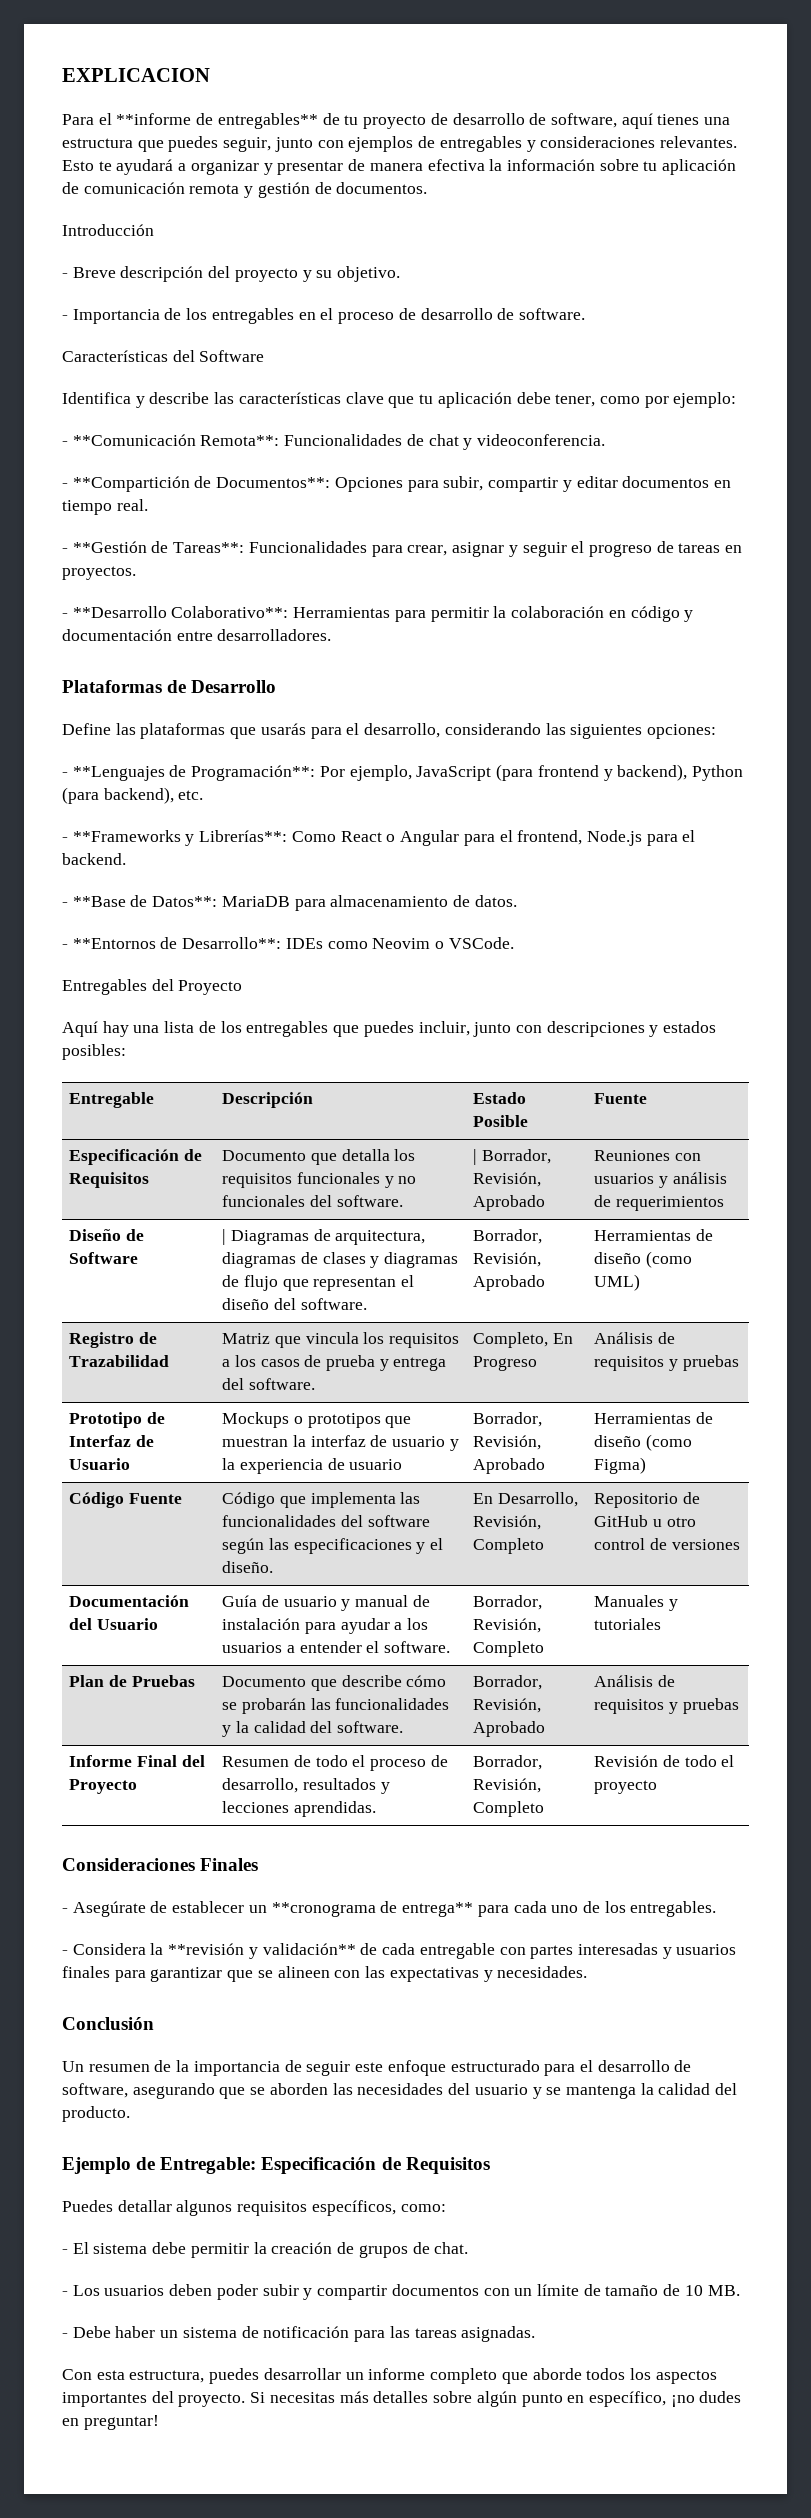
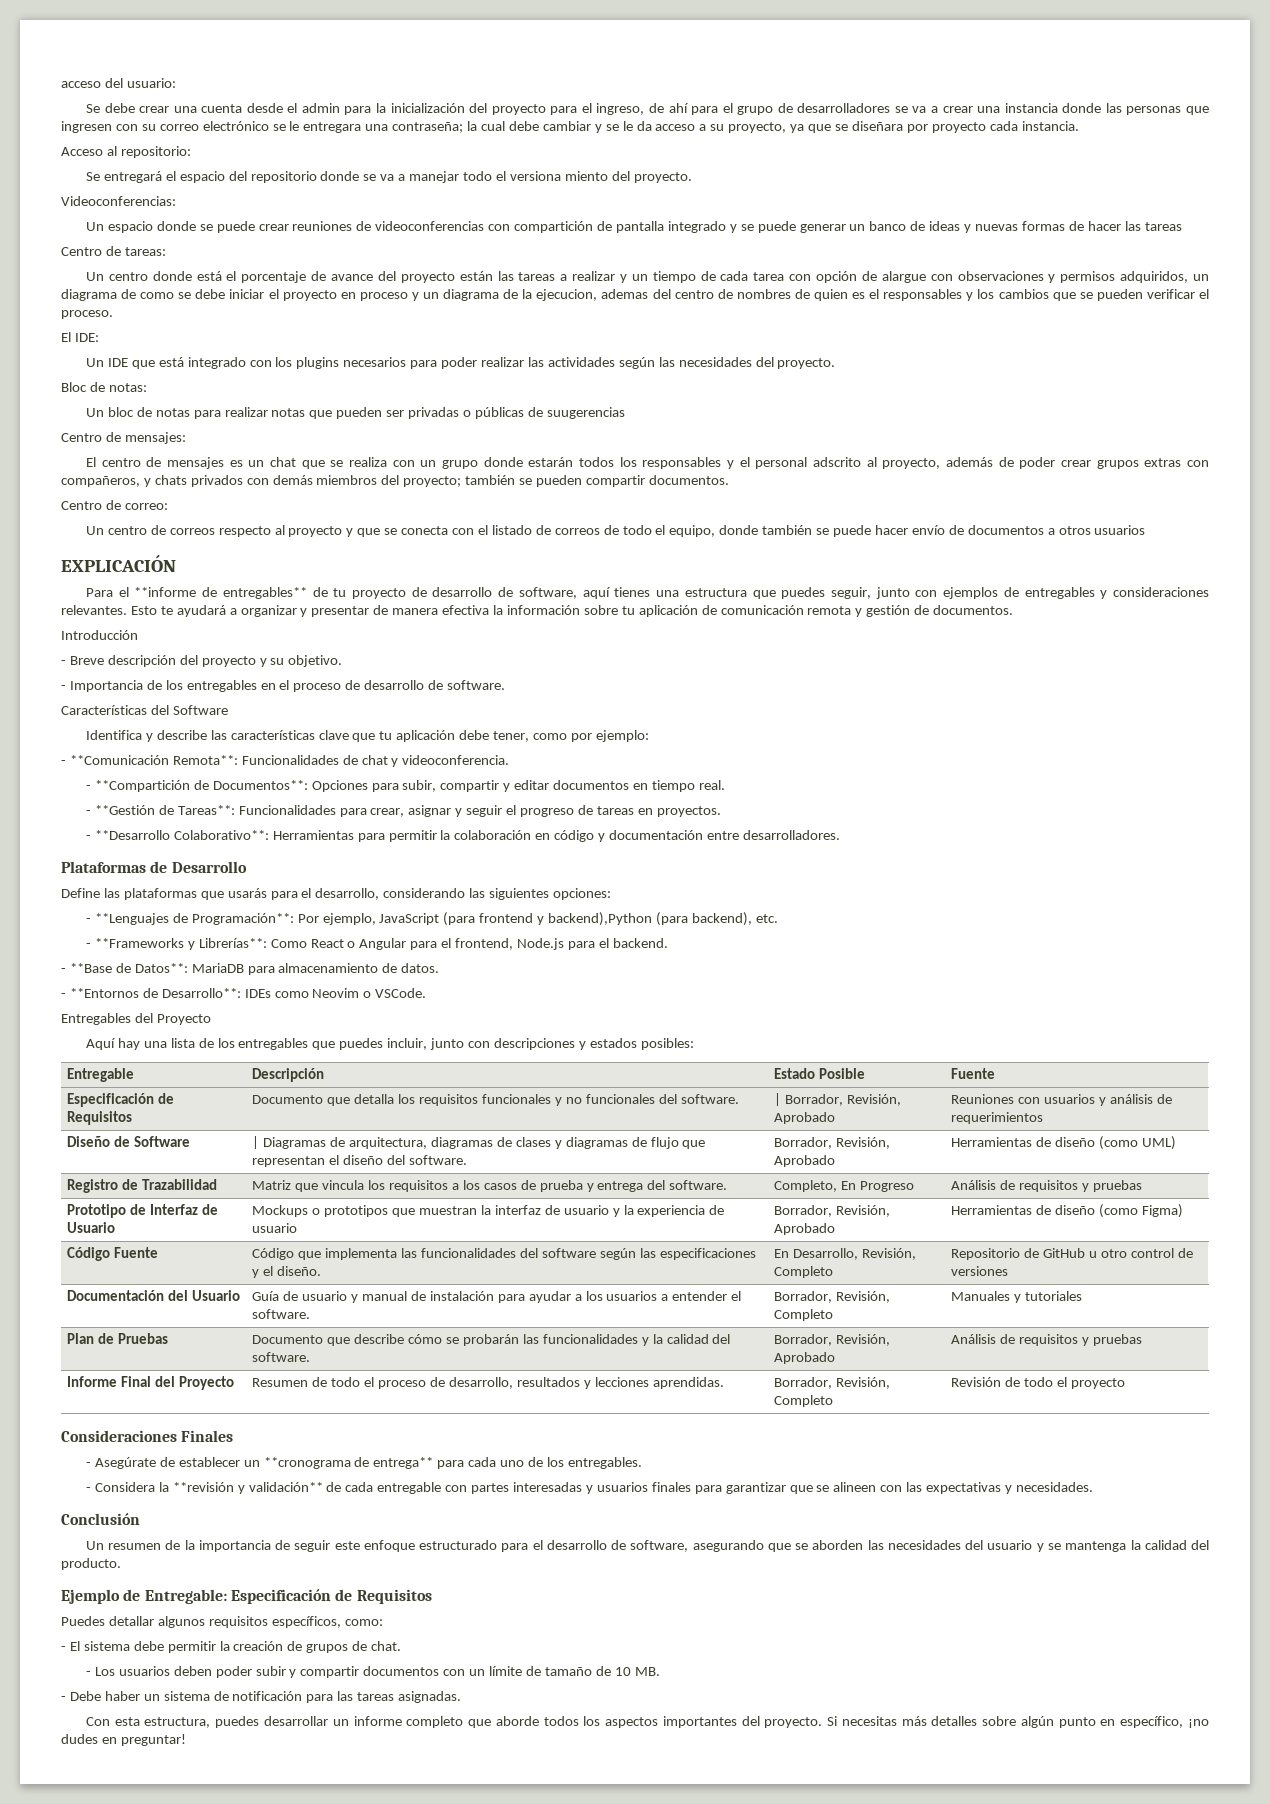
- EXPLICACION
+ acceso del usuario:
+ Se debe crear una cuenta desde el admin para la inicialización del proyecto para el ingreso, de ahí para el grupo de desarrolladores se va a crear una instancia donde las personas que ingresen con su correo electrónico se le entregara una contraseña; la cual debe cambiar y se le da acceso a su proyecto, ya que se diseñara por proyecto cada instancia.
+ Acceso al repositorio:
+ Se entregará el espacio del repositorio donde se va a manejar todo el versiona miento del proyecto.
+ Videoconferencias:
+ Un espacio donde se puede crear reuniones de videoconferencias con compartición de pantalla integrado y se puede generar un banco de ideas y nuevas formas de hacer las tareas
+ Centro de tareas:
+ Un centro donde está el porcentaje de avance del proyecto están las tareas a realizar y un tiempo de cada tarea con opción de alargue con observaciones y permisos adquiridos, un diagrama de como se debe iniciar el proyecto en proceso y un diagrama de la ejecucion, ademas del centro de nombres de quien es el responsables y los cambios que se pueden verificar el proceso.
+ El IDE:
+ Un IDE que está integrado con los plugins necesarios para poder realizar las actividades según las necesidades del proyecto.
+ Bloc de notas:
+ Un bloc de notas para realizar notas que pueden ser privadas o públicas de suugerencias
+ Centro de mensajes:
+ El centro de mensajes es un chat que se realiza con un grupo donde estarán todos los responsables y el personal adscrito al proyecto, además de poder crear grupos extras con compañeros, y chats privados con demás miembros del proyecto; también se pueden compartir documentos.
+ Centro de correo:
+ Un centro de correos respecto al proyecto y que se conecta con el listado de correos de todo el equipo, donde también se puede hacer envío de documentos a otros usuarios
+ EXPLICACIÓN
- - **Lenguajes de Programación**: Por ejemplo, JavaScript (para frontend y backend), Python (para backend), etc.
+ - **Lenguajes de Programación**: Por ejemplo, JavaScript (para frontend y backend),Python (para backend), etc.

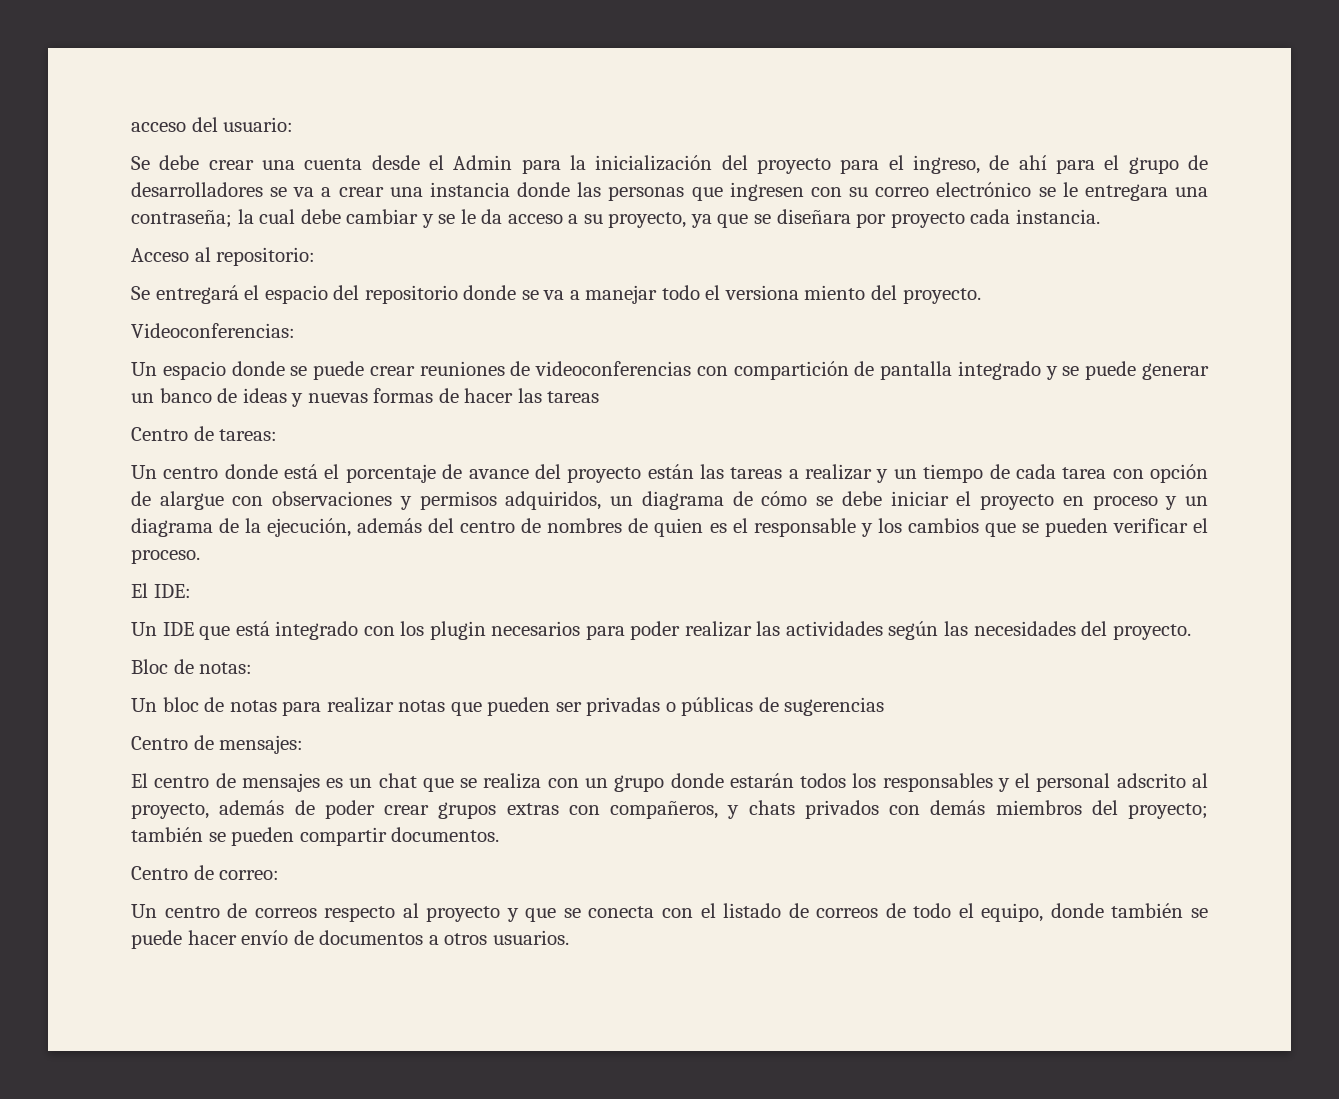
- Se debe crear una cuenta desde el admin para la inicialización del proyecto para el ingreso, de ahí para el grupo de desarrolladores se va a crear una instancia donde las personas que ingresen con su correo electrónico se le entregara una contraseña;
+ Se debe crear una cuenta desde el Admin para la inicialización del proyecto para el ingreso, de ahí para el grupo de desarrolladores se va a crear una instancia donde las personas que ingresen con su correo electrónico se le entregara una contraseña;
- Un centro donde está el porcentaje de avance del proyecto están las tareas a realizar y un tiempo de cada tarea con opción de alargue con observaciones y permisos adquiridos, un diagrama de como se debe iniciar el proyecto en proceso y un diagrama de la ejecucion, ademas del centro de nombres de quien es el responsables y los cambios que se pueden verificar el proceso.
+ Un centro donde está el porcentaje de avance del proyecto están las tareas a realizar y un tiempo de cada tarea con opción de alargue con observaciones y permisos adquiridos, un diagrama de cómo se debe iniciar el proyecto en proceso y un diagrama de la ejecución, además del centro de nombres de quien es el responsable y los cambios que se pueden verificar el proceso.
- Un IDE que está integrado con los plugins necesarios para poder realizar las actividades según las necesidades del proyecto.
+ Un IDE que está integrado con los plugin necesarios para poder realizar las actividades según las necesidades del proyecto.
- Un bloc de notas para realizar notas que pueden ser privadas o públicas de suugerencias
+ Un bloc de notas para realizar notas que pueden ser privadas o públicas de sugerencias
- Un centro de correos respecto al proyecto y que se conecta con el listado de correos de todo el equipo, donde también se puede hacer envío de documentos a otros usuarios
- EXPLICACIÓN
- Para el **informe de entregables** de tu proyecto de desarrollo de software, aquí tienes una estructura que puedes seguir, junto con ejemplos de entregables y consideraciones relevantes. Esto te ayudará a organizar y presentar de manera efectiva la información sobre tu aplicación de comunicación remota y gestión de documentos.
- Introducción
- - Breve descripción del proyecto y su objetivo.
- - Importancia de los entregables en el proceso de desarrollo de software.
- Características del Software
- Identifica y describe las características clave que tu aplicación debe tener, como por ejemplo:
- - **Comunicación Remota**: Funcionalidades de chat y videoconferencia.
- - **Compartición de Documentos**: Opciones para subir, compartir y editar documentos en tiempo real.
- - **Gestión de Tareas**: Funcionalidades para crear, asignar y seguir el progreso de tareas en proyectos.
- - **Desarrollo Colaborativo**: Herramientas para permitir la colaboración en código y documentación entre desarrolladores.
- Plataformas de Desarrollo
- Define las plataformas que usarás para el desarrollo, considerando las siguientes opciones:
- - **Lenguajes de Programación**: Por ejemplo, JavaScript (para frontend y backend),Python (para backend), etc.
- - **Frameworks y Librerías**: Como React o Angular para el frontend, Node.js para el backend.
- - **Base de Datos**: MariaDB para almacenamiento de datos.
- - **Entornos de Desarrollo**: IDEs como Neovim o VSCode.
- Entregables del Proyecto
- Aquí hay una lista de los entregables que puedes incluir, junto con descripciones y estados posibles:
- Entregable | Descripción | Estado Posible | Fuente
- Especificación de Requisitos | Documento que detalla los requisitos funcionales y no funcionales del software. | | Borrador, Revisión, Aprobado | Reuniones con usuarios y análisis de requerimientos
- Diseño de Software | | Diagramas de arquitectura, diagramas de clases y diagramas de flujo que representan el diseño del software. | Borrador, Revisión, Aprobado | Herramientas de diseño (como UML)
- Registro de Trazabilidad | Matriz que vincula los requisitos a los casos de prueba y entrega del software. | Completo, En Progreso | Análisis de requisitos y pruebas
- Prototipo de Interfaz de Usuario | Mockups o prototipos que muestran la interfaz de usuario y la experiencia de usuario | Borrador, Revisión, Aprobado | Herramientas de diseño (como Figma)
- Código Fuente | Código que implementa las funcionalidades del software según las especificaciones y el diseño. | En Desarrollo, Revisión, Completo | Repositorio de GitHub u otro control de versiones
- Documentación del Usuario | Guía de usuario y manual de instalación para ayudar a los usuarios a entender el software. | Borrador, Revisión, Completo | Manuales y tutoriales
- Plan de Pruebas | Documento que describe cómo se probarán las funcionalidades y la calidad del software. | Borrador, Revisión, Aprobado | Análisis de requisitos y pruebas
- Informe Final del Proyecto | Resumen de todo el proceso de desarrollo, resultados y lecciones aprendidas. | Borrador, Revisión, Completo | Revisión de todo el proyecto
- Consideraciones Finales
- - Asegúrate de establecer un **cronograma de entrega** para cada uno de los entregables.
- - Considera la **revisión y validación** de cada entregable con partes interesadas y usuarios finales para garantizar que se alineen con las expectativas y necesidades.
- Conclusión
- Un resumen de la importancia de seguir este enfoque estructurado para el desarrollo de software, asegurando que se aborden las necesidades del usuario y se mantenga la calidad del producto.
- Ejemplo de Entregable: Especificación de Requisitos
- Puedes detallar algunos requisitos específicos, como:
- - El sistema debe permitir la creación de grupos de chat.
- - Los usuarios deben poder subir y compartir documentos con un límite de tamaño de 10 MB.
- - Debe haber un sistema de notificación para las tareas asignadas.
- Con esta estructura, puedes desarrollar un informe completo que aborde todos los aspectos importantes del proyecto. Si necesitas más detalles sobre algún punto en específico, ¡no dudes en preguntar!
+ Un centro de correos respecto al proyecto y que se conecta con el listado de correos de todo el equipo, donde también se puede hacer envío de documentos a otros usuarios.

